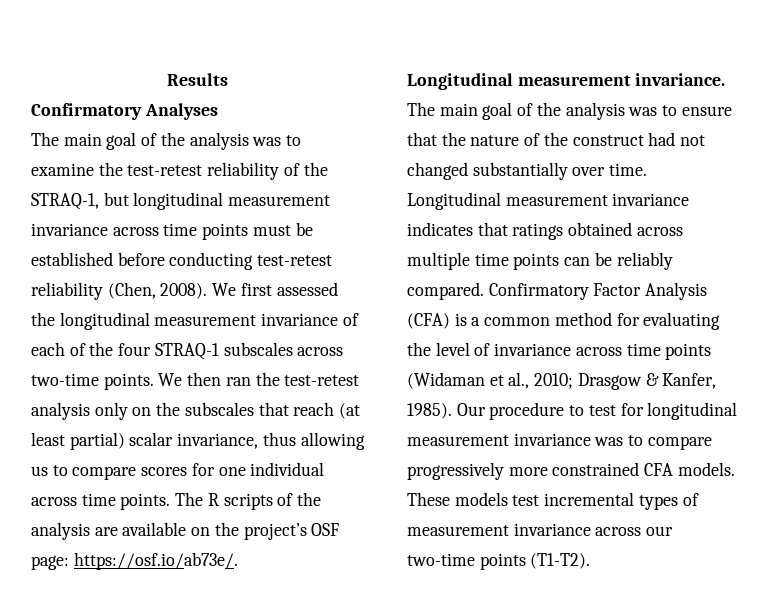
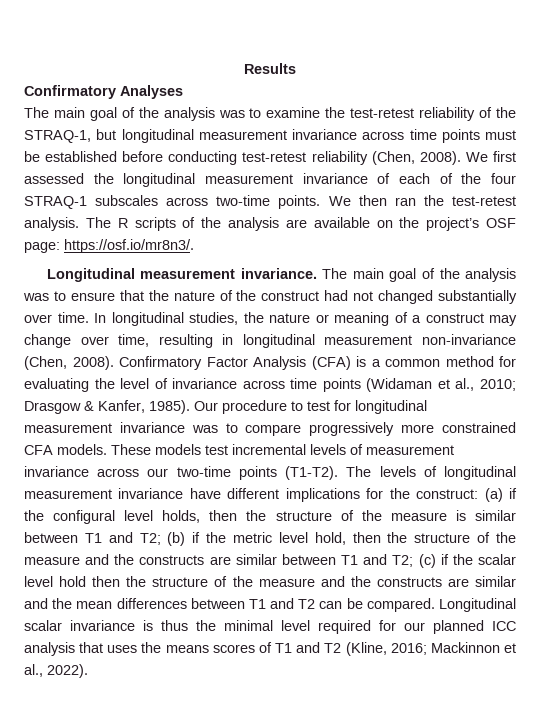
- We then ran the test-retest analysis only on the subscales that reach (at least partial) scalar invariance, thus allowing us to compare scores for one individual across time points.
+ We then ran the test-retest analysis.
- The R scripts of the analysis are available on the project’s OSF page: https://osf.io/ab73e/.
+ The R scripts of the analysis are available on the project’s OSF page: https://osf.io/mr8n3/.
- Longitudinal measurement invariance indicates that ratings obtained across multiple time points can be reliably compared.
+ In longitudinal studies, the nature or meaning of a construct may change over time, resulting in longitudinal measurement non-invariance (Chen, 2008).
- These models test incremental types of measurement invariance across our two-time points (T1-T2).
+ These models test incremental levels of measurement invariance across our two-time points (T1-T2).
+ The levels of longitudinal measurement invariance have different implications for the construct: (a) if the configural level holds, then the structure of the measure is similar between T1 and T2; (b) if the metric level hold, then the structure of the measure and the constructs are similar between T1 and T2; (c) if the scalar level hold then the structure of the measure and the constructs are similar and the mean differences between T1 and T2 can be compared. Longitudinal scalar invariance is thus the minimal level required for our planned ICC analysis that uses the means scores of T1 and T2 (Kline, 2016; Mackinnon et al., 2022).

